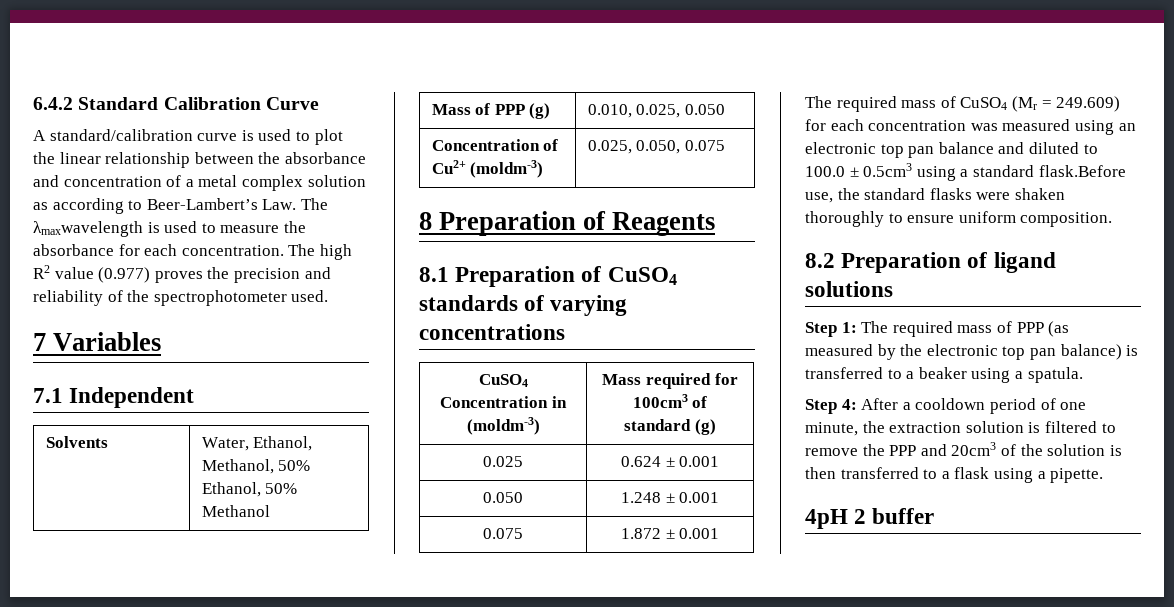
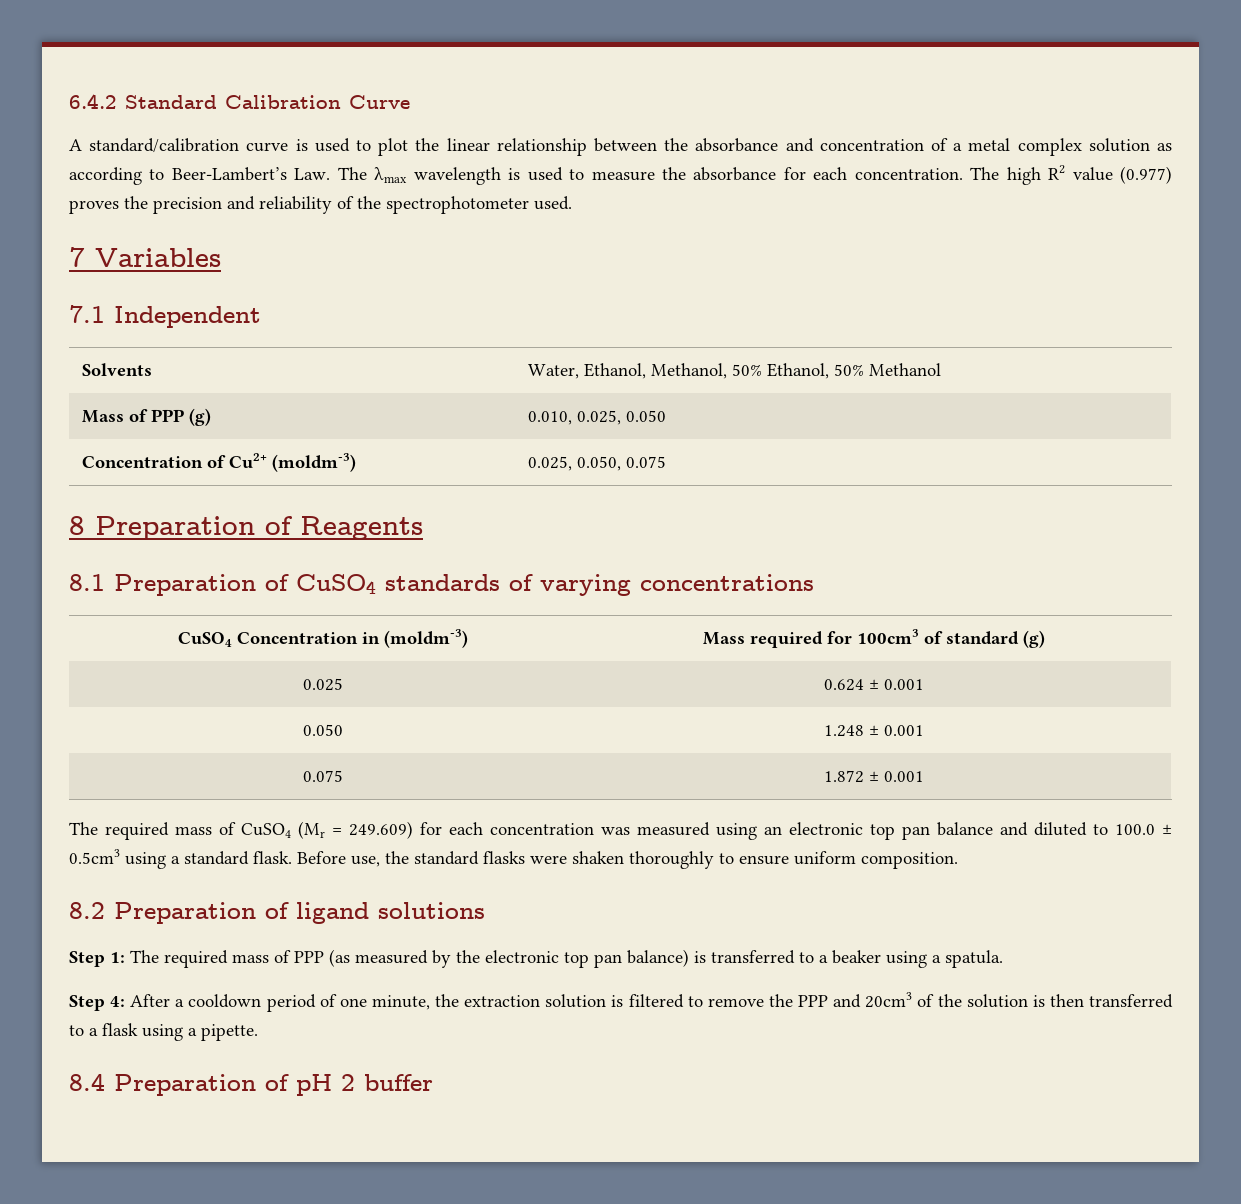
- A standard/calibration curve is used to plot the linear relationship between the absorbance and concentration of a metal complex solution as according to Beer-Lambert’s Law. The λmaxwavelength is used to measure the absorbance for each concentration.
+ A standard/calibration curve is used to plot the linear relationship between the absorbance and concentration of a metal complex solution as according to Beer-Lambert’s Law. The λmax wavelength is used to measure the absorbance for each concentration.
- The required mass of CuSO4 (Mr = 249.609) for each concentration was measured using an electronic top pan balance and diluted to 100.0 ± 0.5cm3 using a standard flask.Before use, the standard flasks were shaken thoroughly to ensure uniform composition.
+ The required mass of CuSO4 (Mr = 249.609) for each concentration was measured using an electronic top pan balance and diluted to 100.0 ± 0.5cm3 using a standard flask. Before use, the standard flasks were shaken thoroughly to ensure uniform composition.
- 4pH 2 buffer
+ 8.4 Preparation of pH 2 buffer

